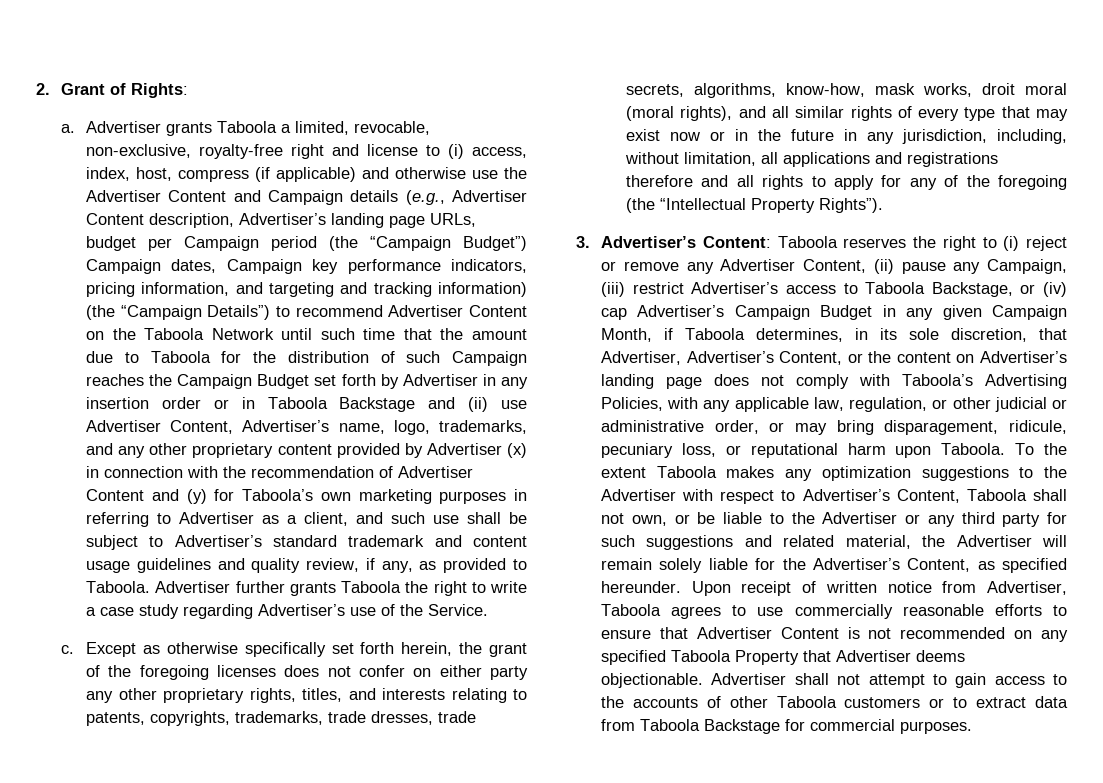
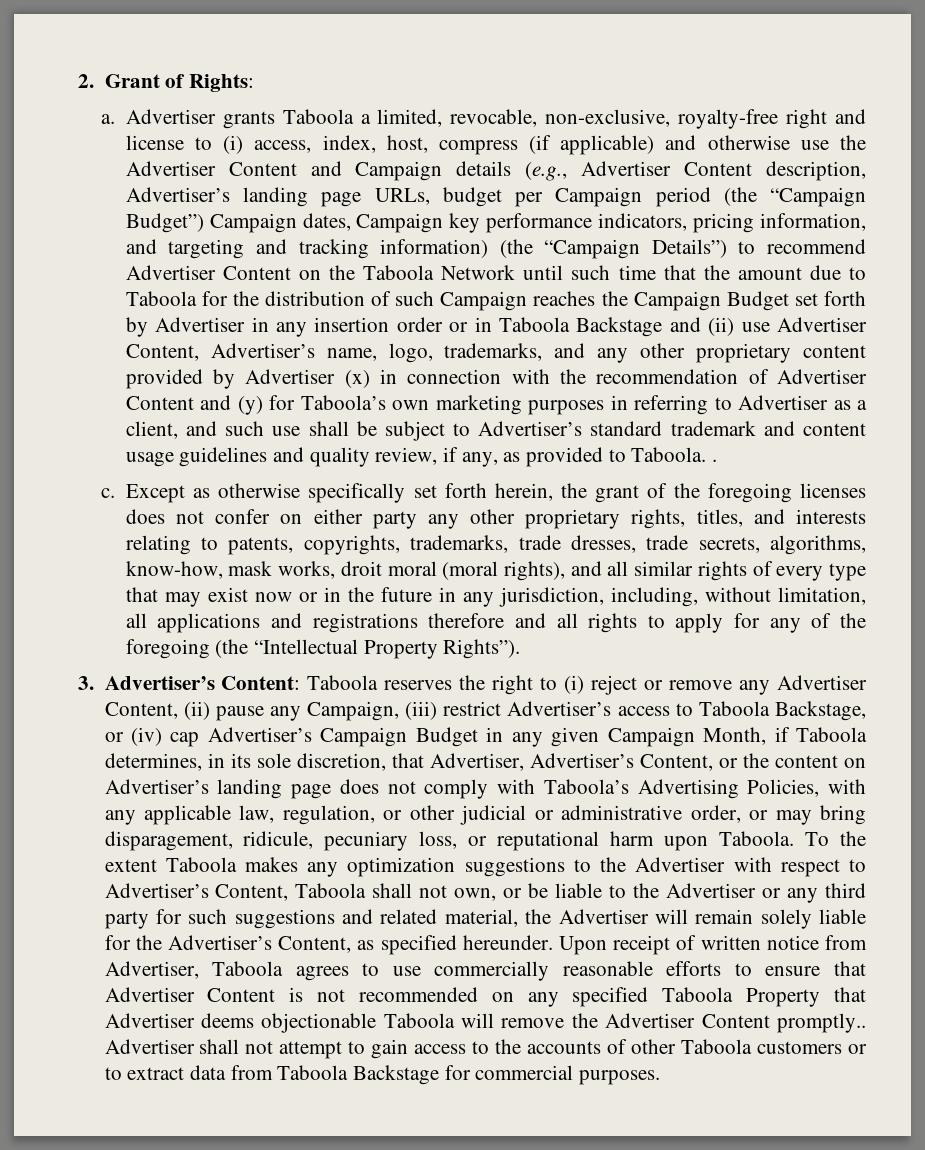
- Advertiser grants Taboola a limited, revocable, non-exclusive, royalty-free right and license to (i) access, index, host, compress (if applicable) and otherwise use the Advertiser Content and Campaign details (e.g., Advertiser Content description, Advertiser’s landing page URLs, budget per Campaign period (the “Campaign Budget”) Campaign dates, Campaign key performance indicators, pricing information, and targeting and tracking information) (the “Campaign Details”) to recommend Advertiser Content on the Taboola Network until such time that the amount due to Taboola for the distribution of such Campaign reaches the Campaign Budget set forth by Advertiser in any insertion order or in Taboola Backstage and (ii) use Advertiser Content, Advertiser’s name, logo, trademarks, and any other proprietary content provided by Advertiser (x) in connection with the recommendation of Advertiser Content and (y) for Taboola’s own marketing purposes in referring to Advertiser as a client, and such use shall be subject to Advertiser’s standard trademark and content usage guidelines and quality review, if any, as provided to Taboola. Advertiser further grants Taboola the right to write a case study regarding Advertiser’s use of the Service.
+ Advertiser grants Taboola a limited, revocable, non-exclusive, royalty-free right and license to (i) access, index, host, compress (if applicable) and otherwise use the Advertiser Content and Campaign details (e.g., Advertiser Content description, Advertiser’s landing page URLs, budget per Campaign period (the “Campaign Budget”) Campaign dates, Campaign key performance indicators, pricing information, and targeting and tracking information) (the “Campaign Details”) to recommend Advertiser Content on the Taboola Network until such time that the amount due to Taboola for the distribution of such Campaign reaches the Campaign Budget set forth by Advertiser in any insertion order or in Taboola Backstage and (ii) use Advertiser Content, Advertiser’s name, logo, trademarks, and any other proprietary content provided by Advertiser (x) in connection with the recommendation of Advertiser Content and (y) for Taboola’s own marketing purposes in referring to Advertiser as a client, and such use shall be subject to Advertiser’s standard trademark and content usage guidelines and quality review, if any, as provided to Taboola. .
- Upon receipt of written notice from Advertiser, Taboola agrees to use commercially reasonable efforts to ensure that Advertiser Content is not recommended on any specified Taboola Property that Advertiser deems objectionable.
+ Upon receipt of written notice from Advertiser, Taboola agrees to use commercially reasonable efforts to ensure that Advertiser Content is not recommended on any specified Taboola Property that Advertiser deems objectionable Taboola will remove the Advertiser Content promptly..

